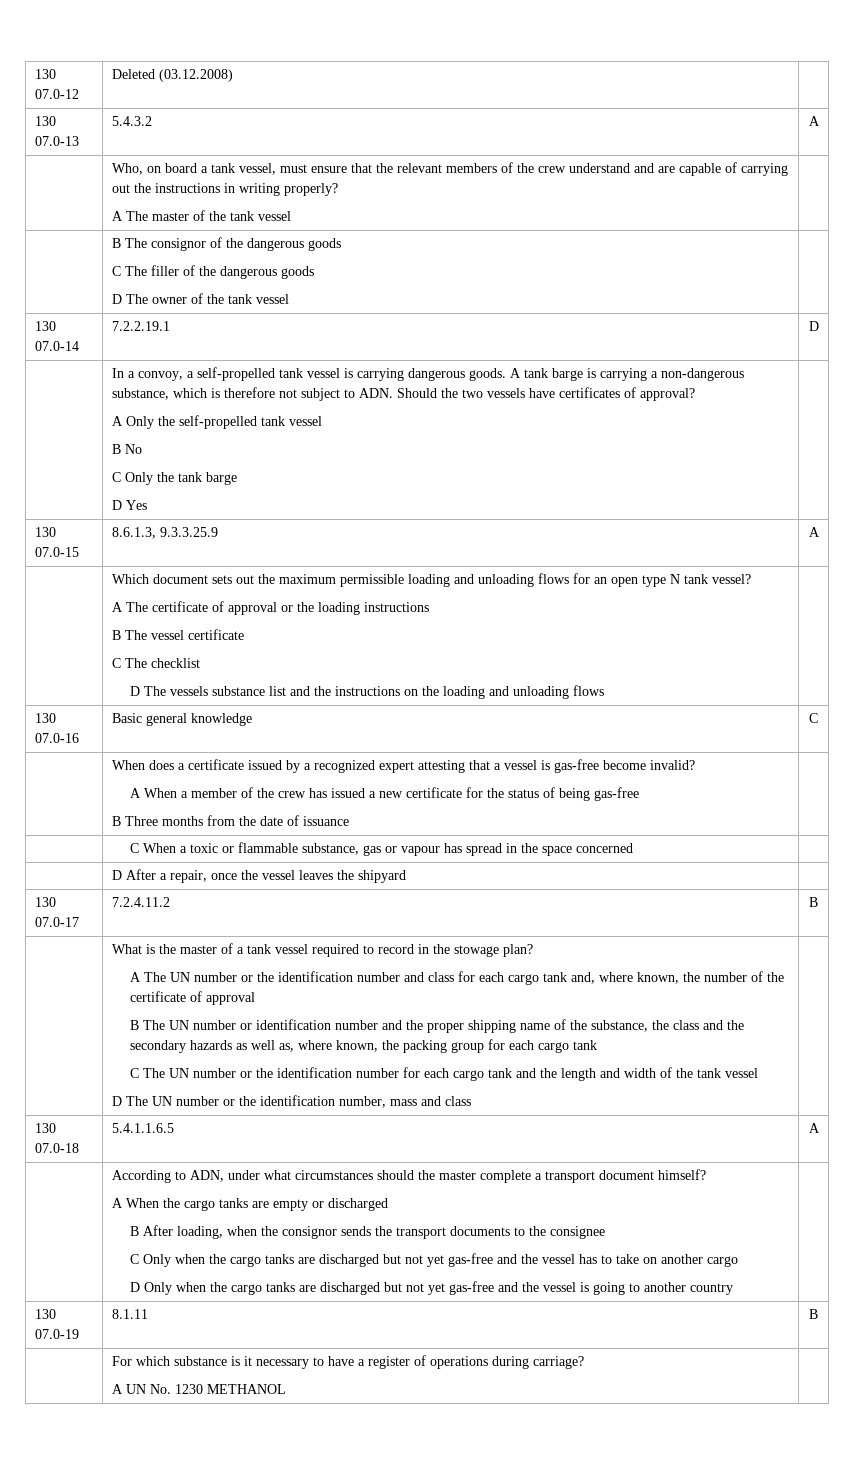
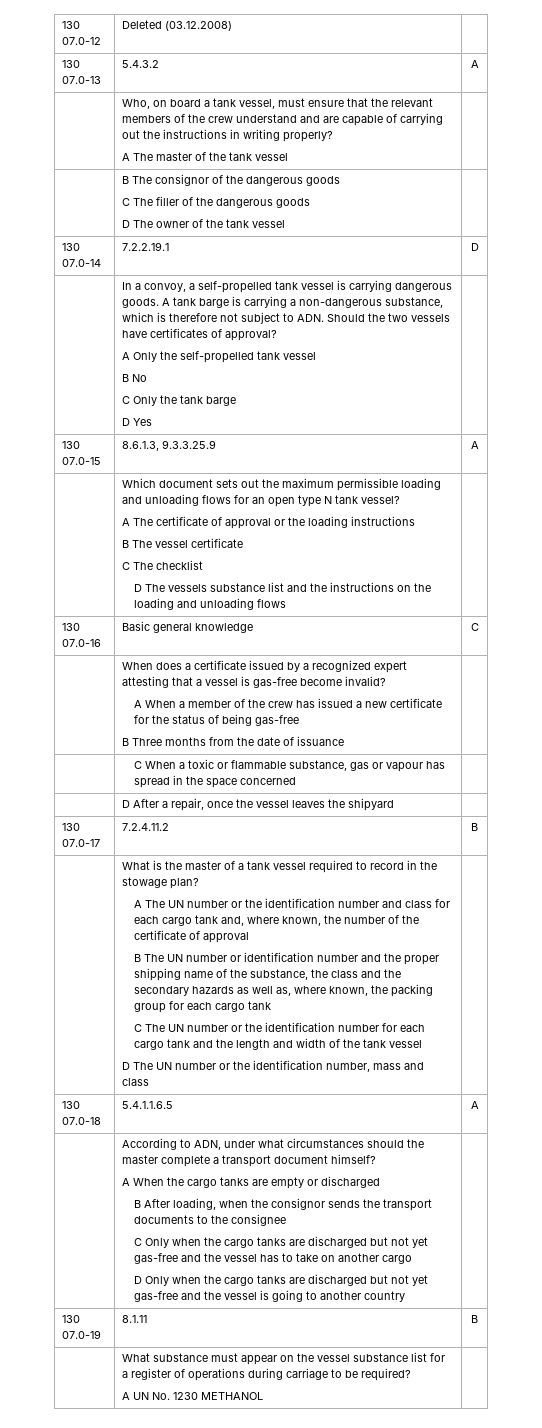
- | For which substance is it necessary to have a register of operations during carriage?
+ | What substance must appear on the vessel substance list for a register of operations during carriage to be required?

